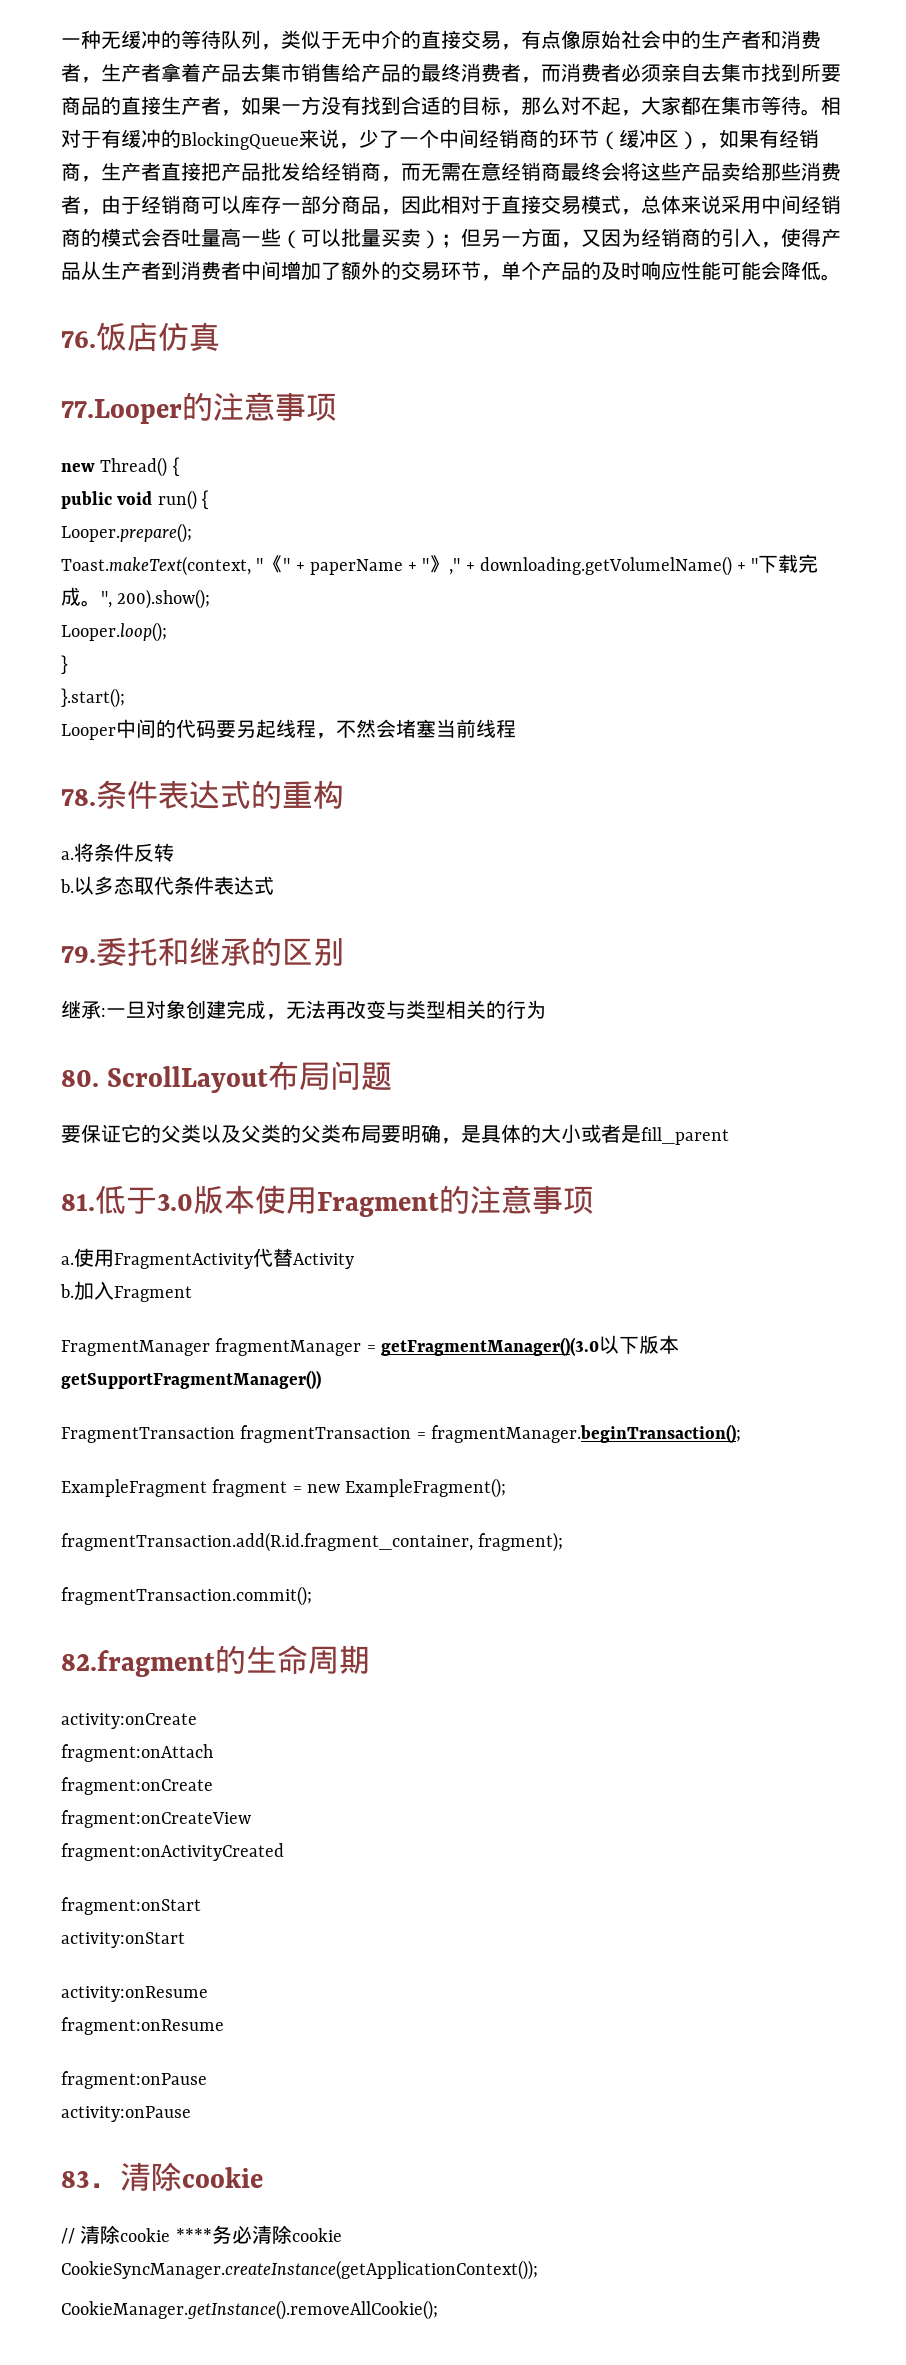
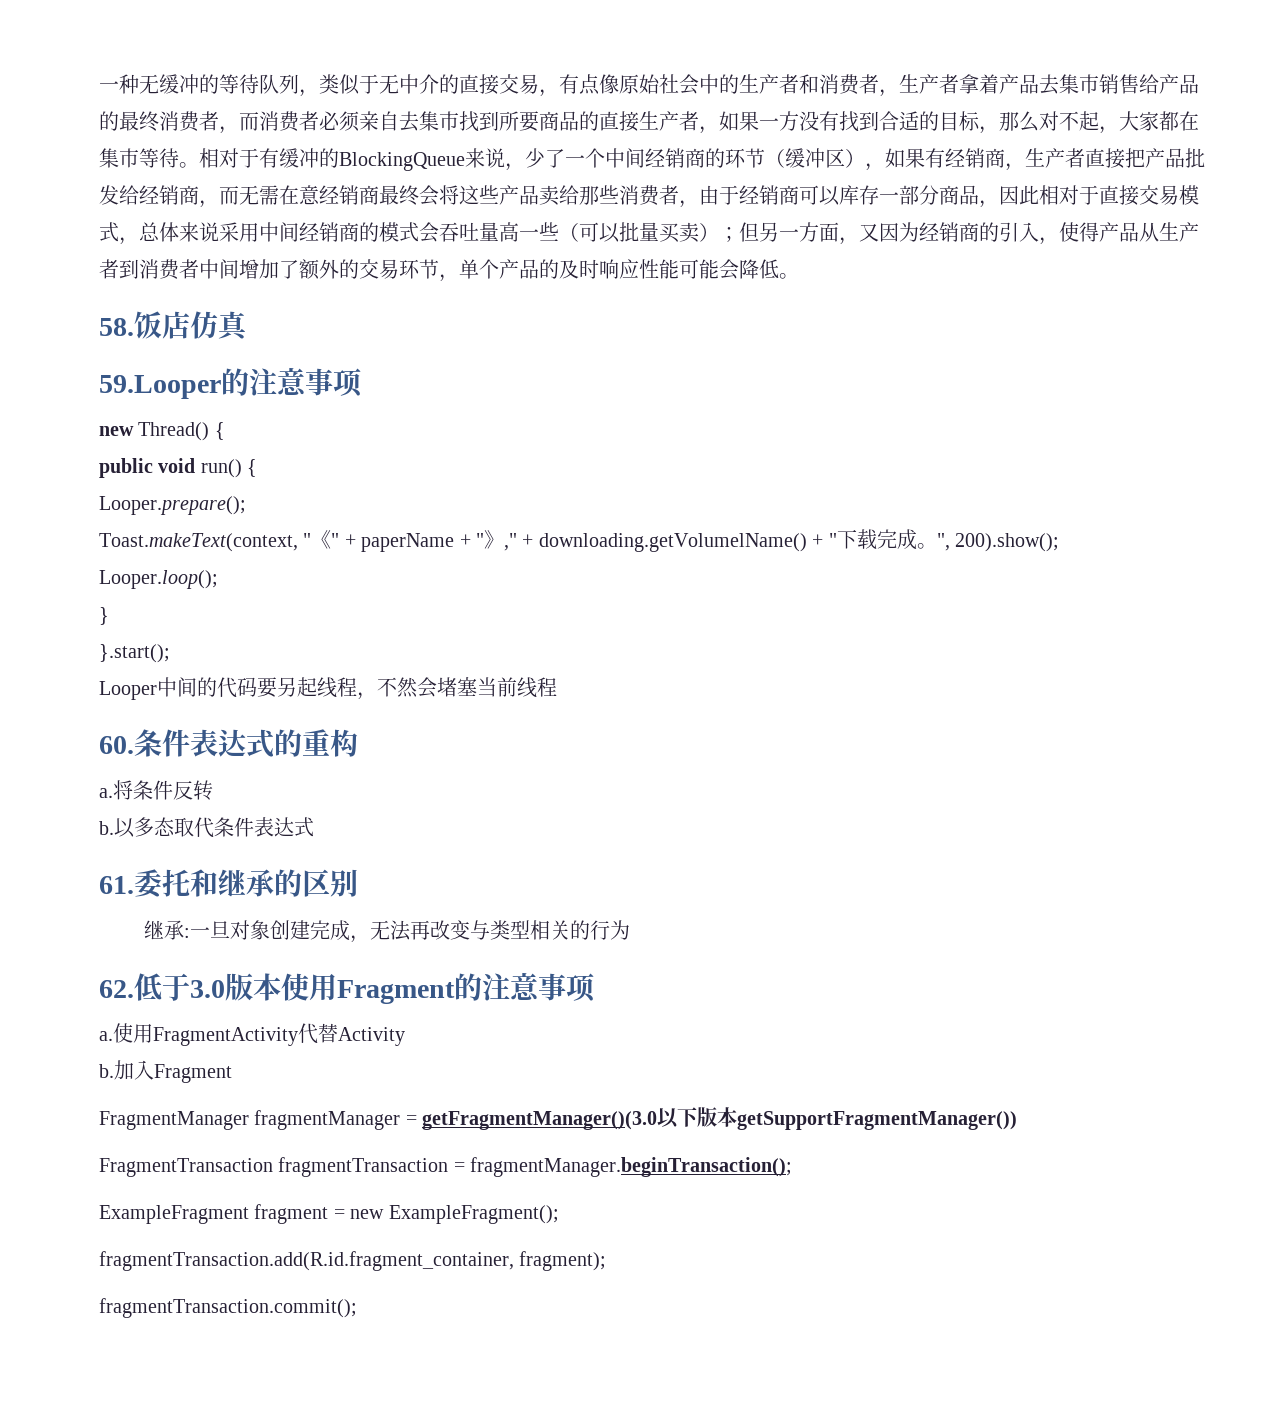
- 76.饭店仿真
+ 58.饭店仿真
- 77.Looper的注意事项
+ 59.Looper的注意事项
- 78.条件表达式的重构
+ 60.条件表达式的重构
- 79.委托和继承的区别
+ 61.委托和继承的区别
- 80. ScrollLayout布局问题
- 要保证它的父类以及父类的父类布局要明确，是具体的大小或者是fill_parent
- 81.低于3.0版本使用Fragment的注意事项
+ 62.低于3.0版本使用Fragment的注意事项
- 82.fragment的生命周期
- activity:onCreate
- fragment:onAttach
- fragment:onCreate
- fragment:onCreateView
- fragment:onActivityCreated
- fragment:onStart
- activity:onStart
- activity:onResume
- fragment:onResume
- fragment:onPause
- activity:onPause
- 83．清除cookie
- // 清除cookie ****务必清除cookie
- CookieSyncManager.createInstance(getApplicationContext());
- CookieManager.getInstance().removeAllCookie();

